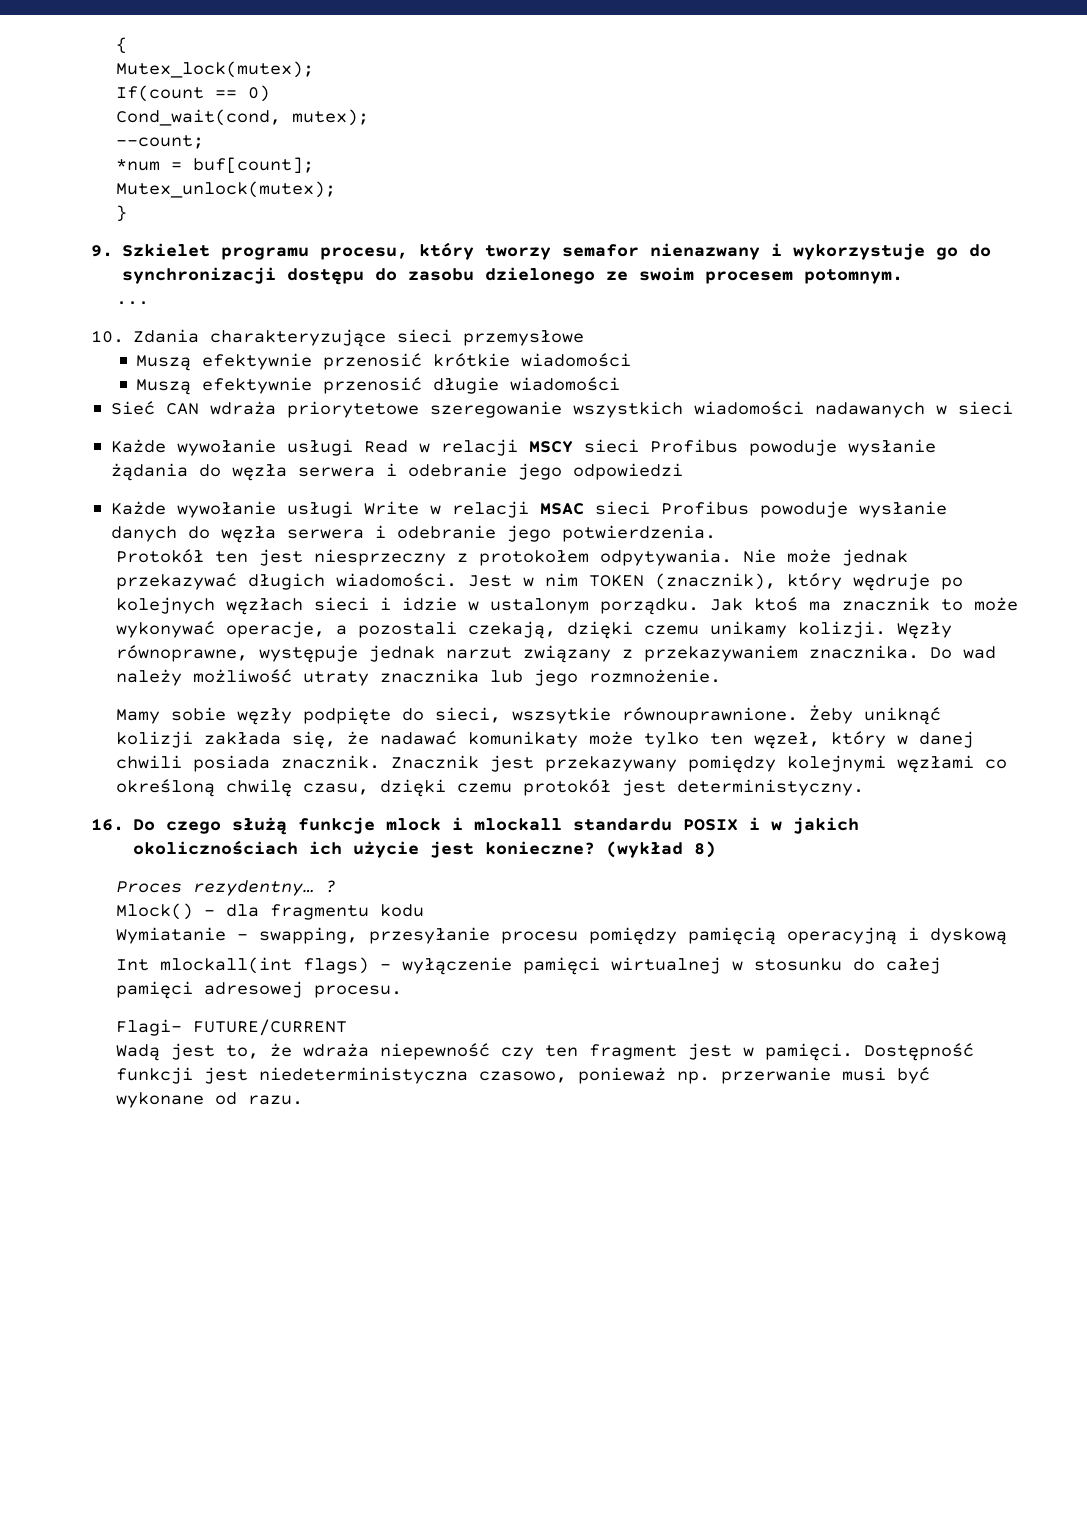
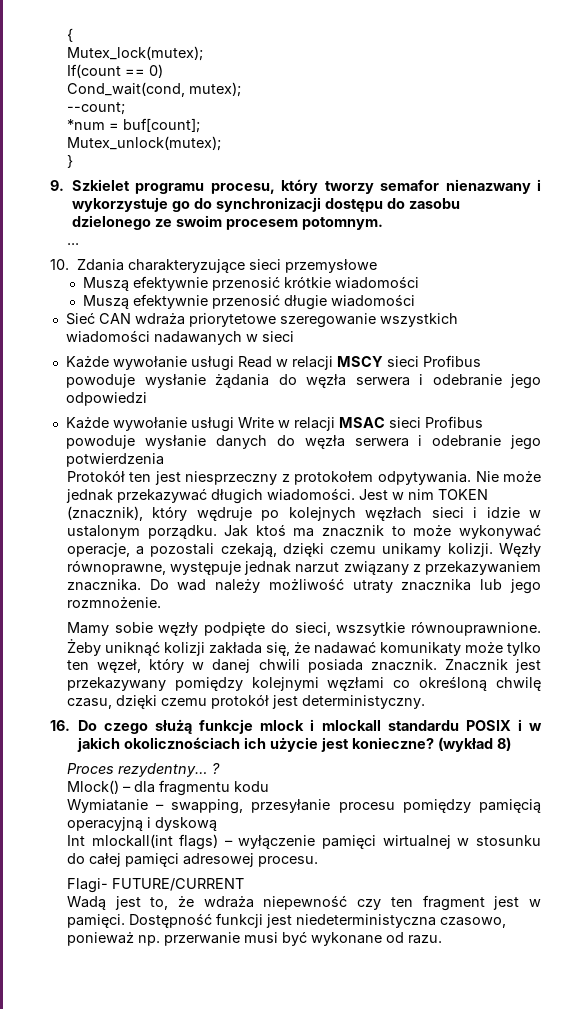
- Każde wywołanie usługi Write w relacji MSAC sieci Profibus powoduje wysłanie danych do węzła serwera i odebranie jego potwierdzenia.
+ Każde wywołanie usługi Write w relacji MSAC sieci Profibus powoduje wysłanie danych do węzła serwera i odebranie jego potwierdzenia

